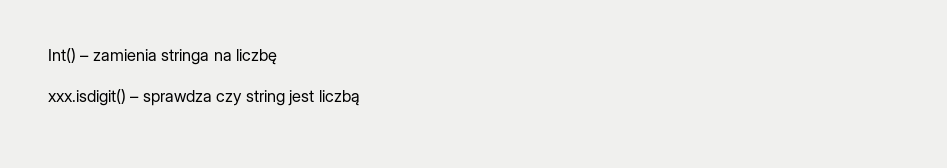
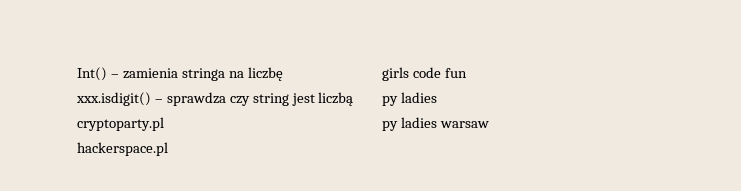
+ cryptoparty.pl
+ hackerspace.pl
+ girls code fun
+ py ladies
+ py ladies warsaw

